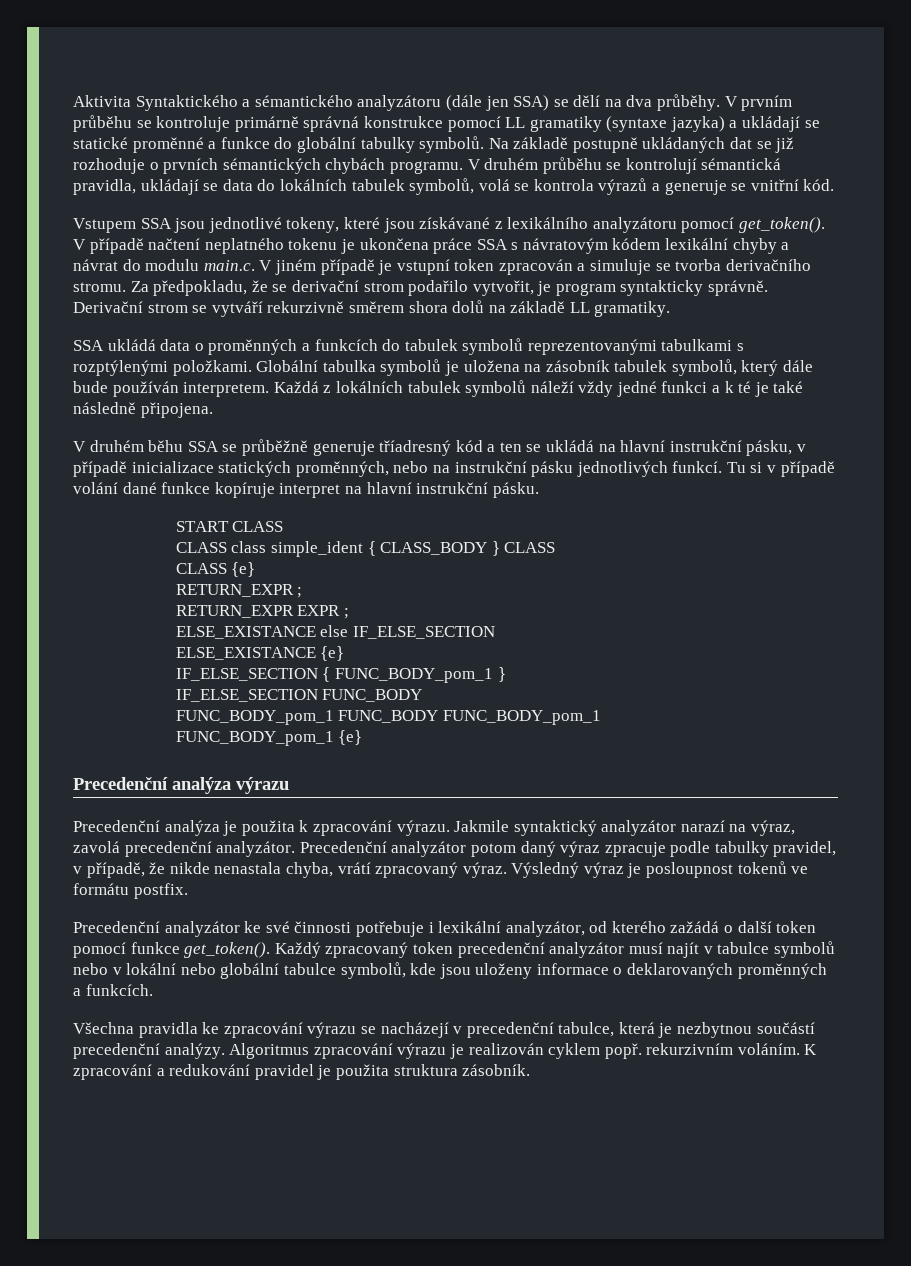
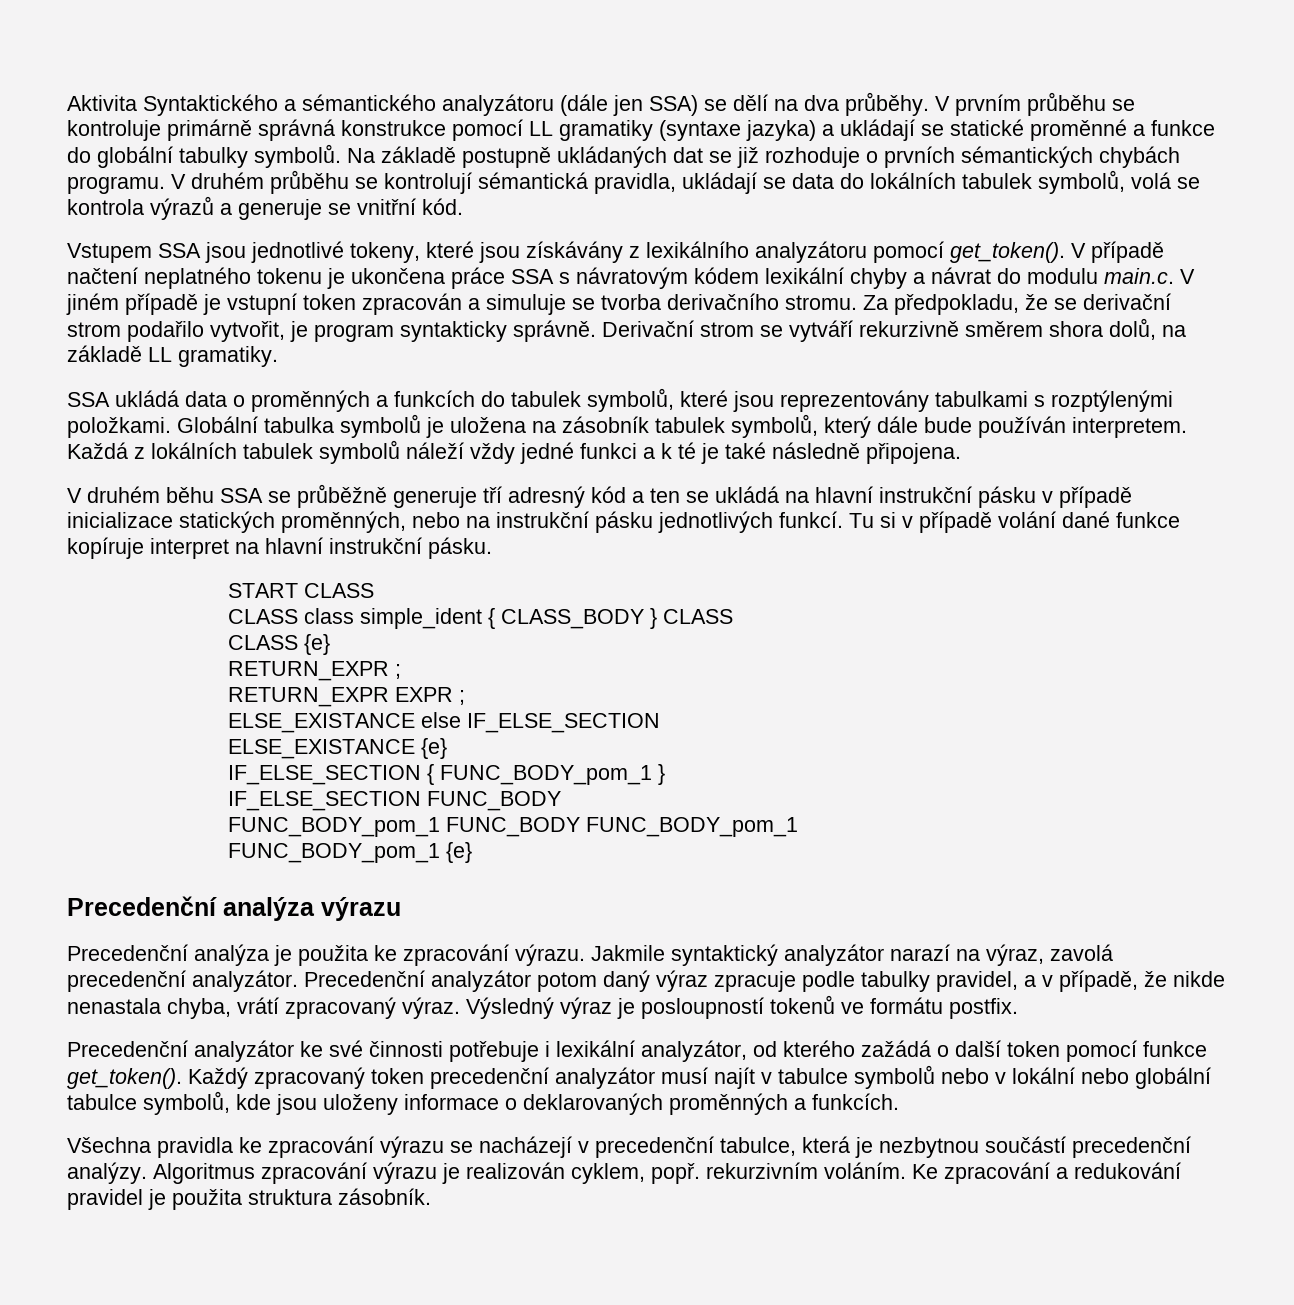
- Vstupem SSA jsou jednotlivé tokeny, které jsou získávané z lexikálního analyzátoru pomocí get_token().
+ Vstupem SSA jsou jednotlivé tokeny, které jsou získávány z lexikálního analyzátoru pomocí get_token().
- Derivační strom se vytváří rekurzivně směrem shora dolů na základě LL gramatiky.
+ Derivační strom se vytváří rekurzivně směrem shora dolů, na základě LL gramatiky.
- SSA ukládá data o proměnných a funkcích do tabulek symbolů reprezentovanými tabulkami s rozptýlenými položkami.
+ SSA ukládá data o proměnných a funkcích do tabulek symbolů, které jsou reprezentovány tabulkami s rozptýlenými položkami.
- V druhém běhu SSA se průběžně generuje tříadresný kód a ten se ukládá na hlavní instrukční pásku, v případě inicializace statických proměnných, nebo na instrukční pásku jednotlivých funkcí.
+ V druhém běhu SSA se průběžně generuje tří adresný kód a ten se ukládá na hlavní instrukční pásku v případě inicializace statických proměnných, nebo na instrukční pásku jednotlivých funkcí.
- Precedenční analýza je použita k zpracování výrazu.
+ Precedenční analýza je použita ke zpracování výrazu.
- Precedenční analyzátor potom daný výraz zpracuje podle tabulky pravidel, v případě, že nikde nenastala chyba, vrátí zpracovaný výraz.
+ Precedenční analyzátor potom daný výraz zpracuje podle tabulky pravidel, a v případě, že nikde nenastala chyba, vrátí zpracovaný výraz.
- Výsledný výraz je posloupnost tokenů ve formátu postfix.
+ Výsledný výraz je posloupností tokenů ve formátu postfix.
- Algoritmus zpracování výrazu je realizován cyklem popř. rekurzivním voláním.
+ Algoritmus zpracování výrazu je realizován cyklem, popř. rekurzivním voláním.
- K zpracování a redukování pravidel je použita struktura zásobník.
+ Ke zpracování a redukování pravidel je použita struktura zásobník.

